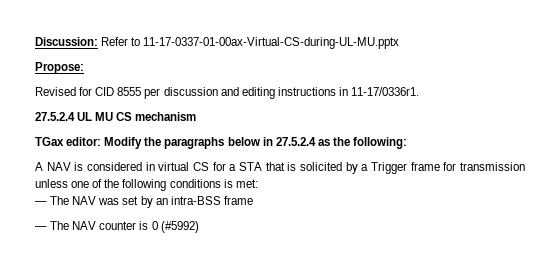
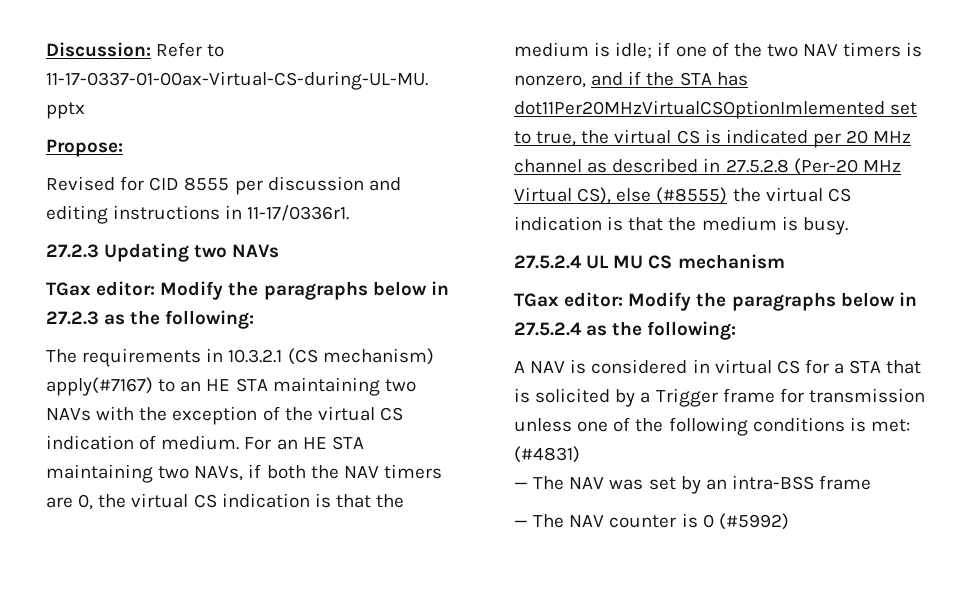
+ 27.2.3 Updating two NAVs
+ TGax editor: Modify the paragraphs below in 27.2.3 as the following:
+ The requirements in 10.3.2.1 (CS mechanism) apply(#7167) to an HE STA maintaining two NAVs with the exception of the virtual CS indication of medium. For an HE STA maintaining two NAVs, if both the NAV timers are 0, the virtual CS indication is that the medium is idle; if one of the two NAV timers is nonzero, and if the STA has dot11Per20MHzVirtualCSOptionImlemented set to true, the virtual CS is indicated per 20 MHz channel as described in 27.5.2.8 (Per-20 MHz Virtual CS), else (#8555) the virtual CS indication is that the medium is busy.
- A NAV is considered in virtual CS for a STA that is solicited by a Trigger frame for transmission unless one of the following conditions is met:
+ A NAV is considered in virtual CS for a STA that is solicited by a Trigger frame for transmission unless one of the following conditions is met: (#4831)

